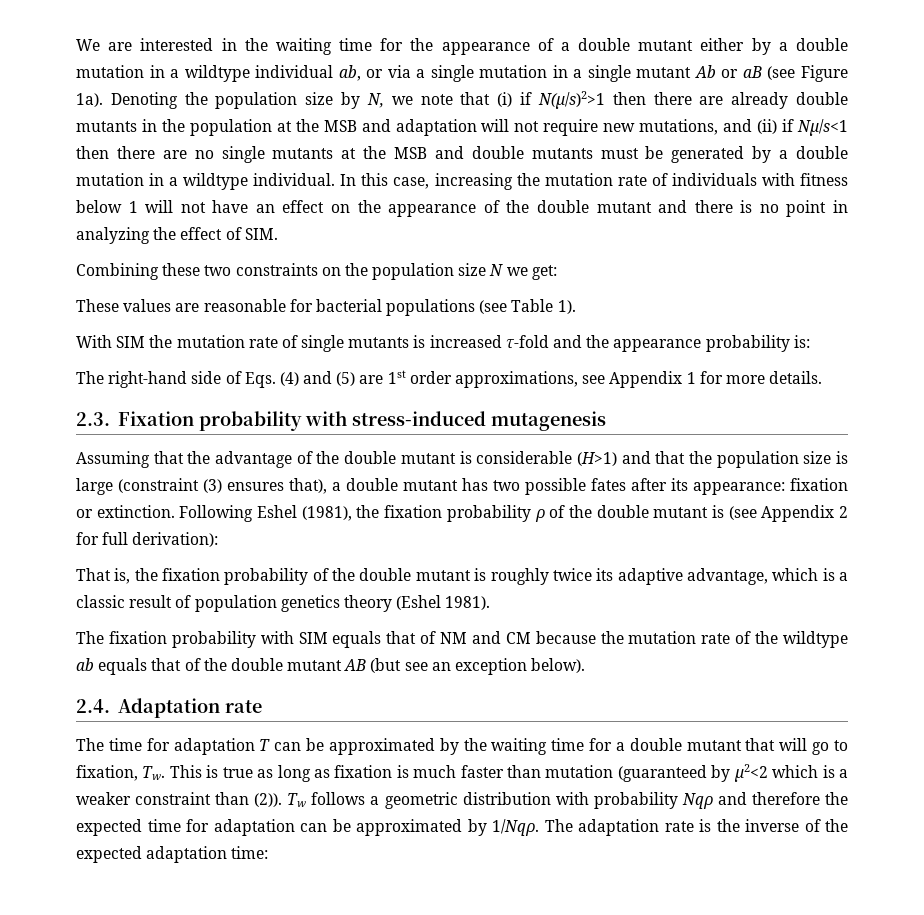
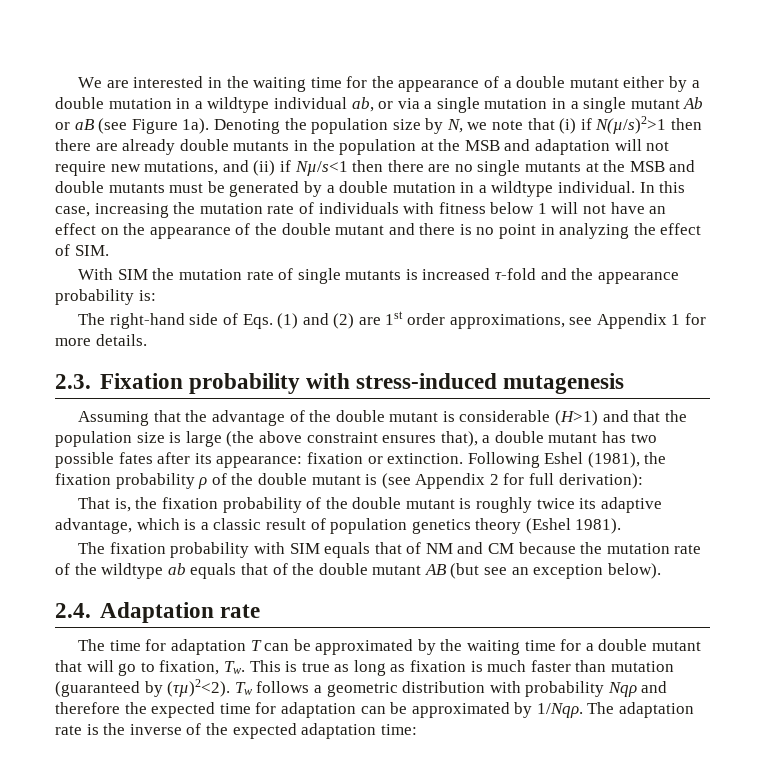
- Combining these two constraints on the population size N we get:
- These values are reasonable for bacterial populations (see Table 1).
- The right-hand side of Eqs. (4) and (5) are 1st order approximations, see Appendix 1 for more details.
+ The right-hand side of Eqs. (1) and (2) are 1st order approximations, see Appendix 1 for more details.
- Assuming that the advantage of the double mutant is considerable (H>1) and that the population size is large (constraint (3) ensures that), a double mutant has two possible fates after its appearance: fixation or extinction.
+ Assuming that the advantage of the double mutant is considerable (H>1) and that the population size is large (the above constraint ensures that), a double mutant has two possible fates after its appearance: fixation or extinction.
- The time for adaptation T can be approximated by the waiting time for a double mutant that will go to fixation, Tw. This is true as long as fixation is much faster than mutation (guaranteed by µ2<2 which is a weaker constraint than (2)).
+ The time for adaptation T can be approximated by the waiting time for a double mutant that will go to fixation, Tw. This is true as long as fixation is much faster than mutation (guaranteed by (τµ)2<2).

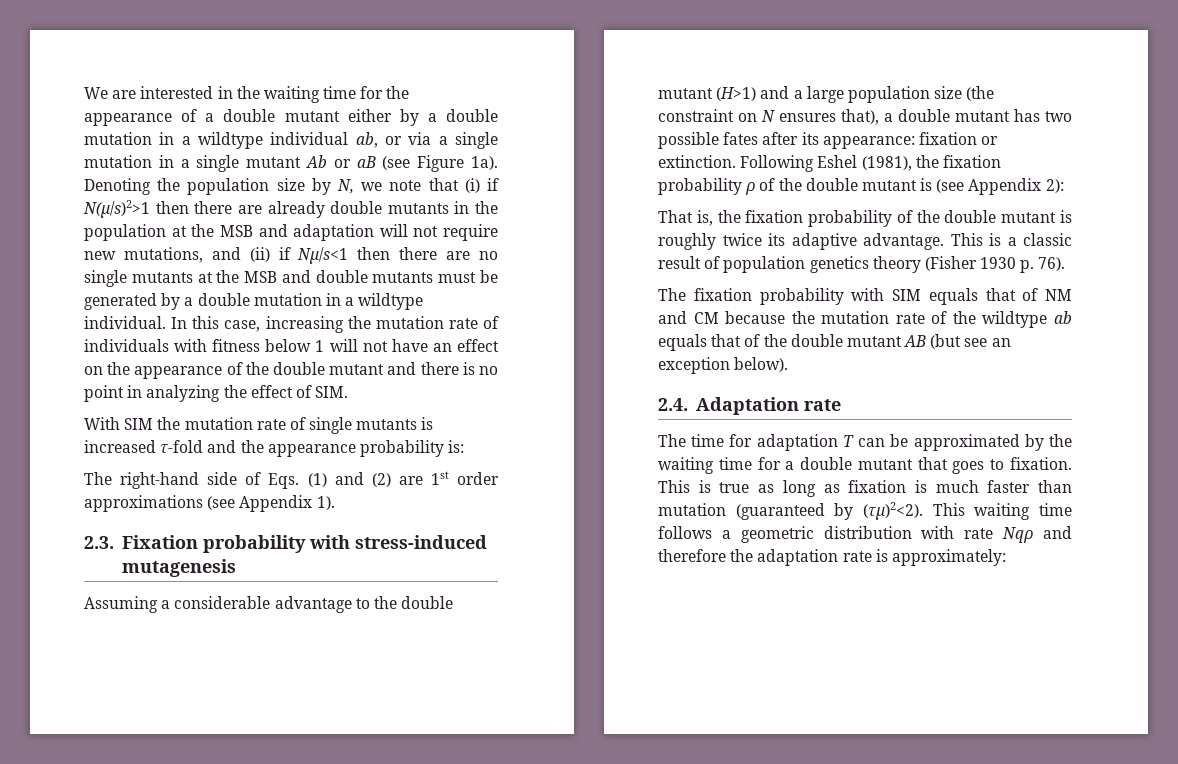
- The right-hand side of Eqs. (1) and (2) are 1st order approximations, see Appendix 1 for more details.
+ The right-hand side of Eqs. (1) and (2) are 1st order approximations (see Appendix 1).
- Assuming that the advantage of the double mutant is considerable (H>1) and that the population size is large (the above constraint ensures that), a double mutant has two possible fates after its appearance: fixation or extinction.
+ Assuming a considerable advantage to the double mutant (H>1) and a large population size (the constraint on N ensures that), a double mutant has two possible fates after its appearance: fixation or extinction.
- Following Eshel (1981), the fixation probability ρ of the double mutant is (see Appendix 2 for full derivation):
+ Following Eshel (1981), the fixation probability ρ of the double mutant is (see Appendix 2):
- That is, the fixation probability of the double mutant is roughly twice its adaptive advantage, which is a classic result of population genetics theory (Eshel 1981).
+ That is, the fixation probability of the double mutant is roughly twice its adaptive advantage. This is a classic result of population genetics theory (Fisher 1930 p. 76).
- The time for adaptation T can be approximated by the waiting time for a double mutant that will go to fixation, Tw. This is true as long as fixation is much faster than mutation (guaranteed by (τµ)2<2).
+ The time for adaptation T can be approximated by the waiting time for a double mutant that goes to fixation. This is true as long as fixation is much faster than mutation (guaranteed by (τµ)2<2).
- Tw follows a geometric distribution with probability Nqρ and therefore the expected time for adaptation can be approximated by 1/Nqρ. The adaptation rate is the inverse of the expected adaptation time:
+ This waiting time follows a geometric distribution with rate Nqρ and therefore the adaptation rate is approximately:

